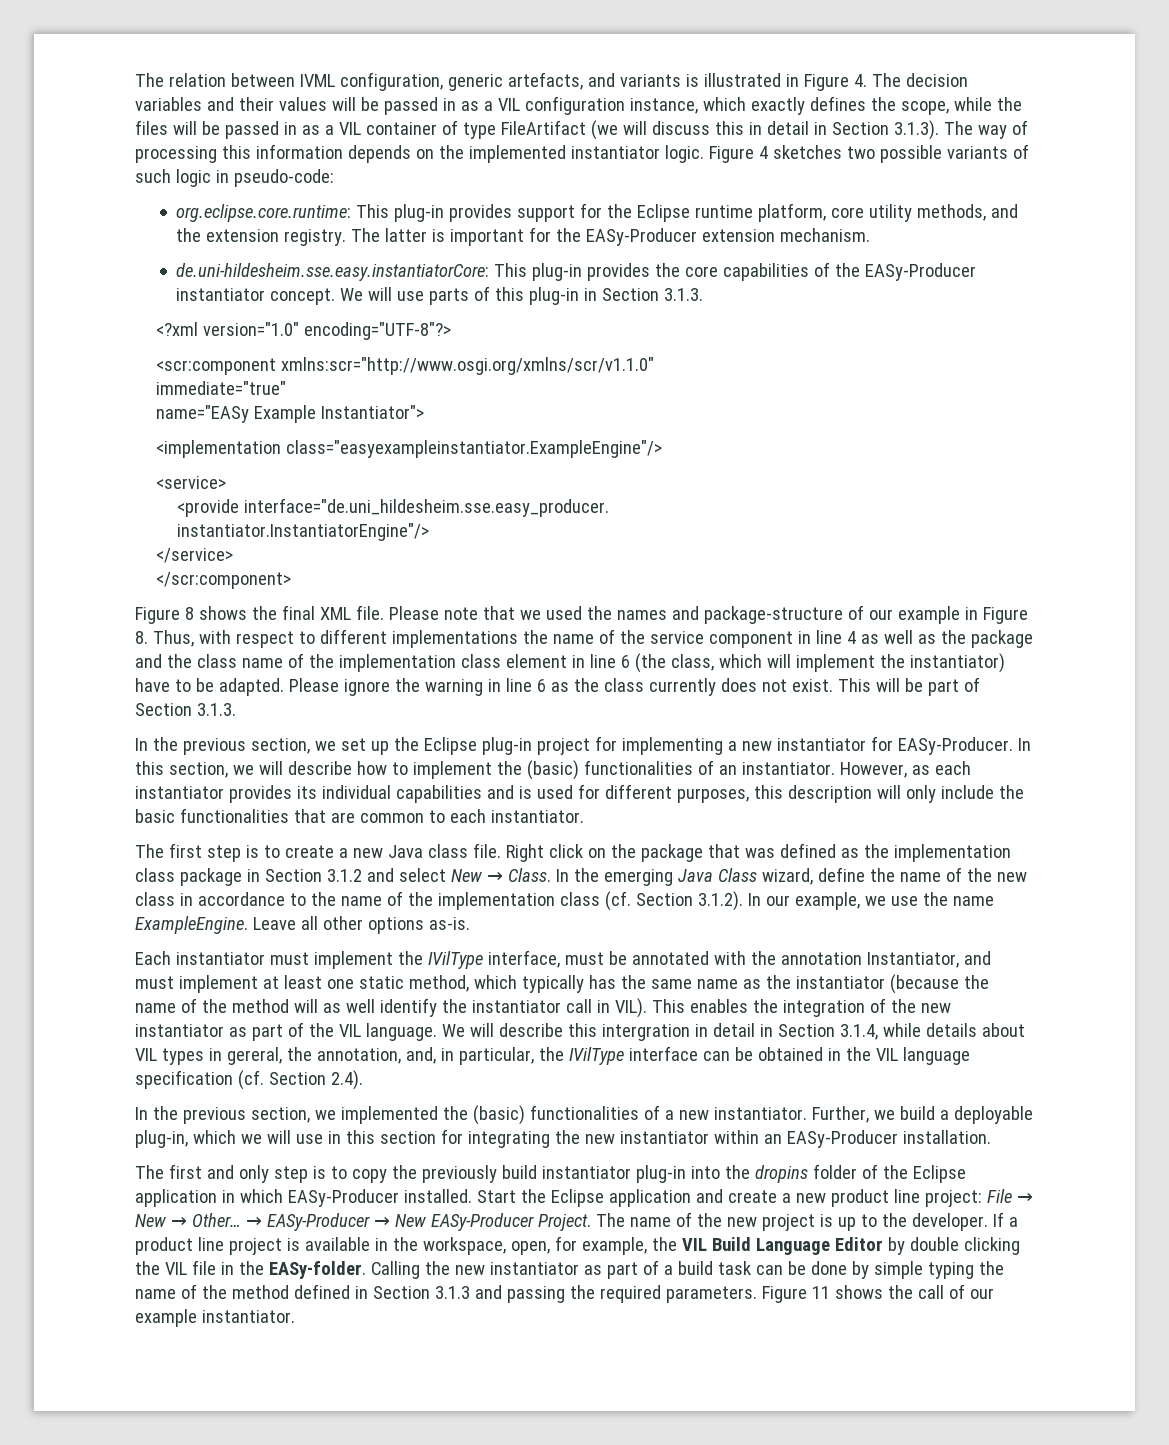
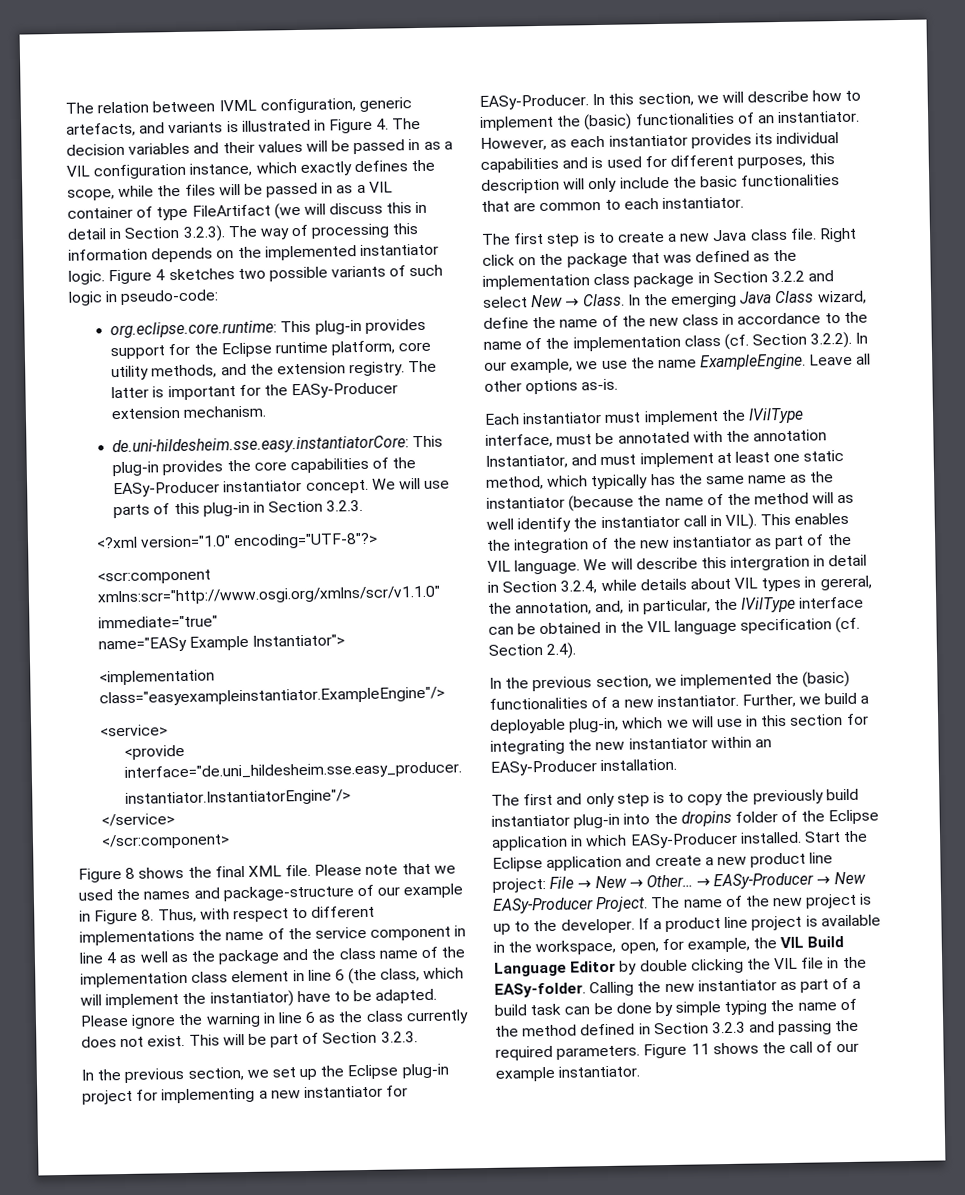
- The relation between IVML configuration, generic artefacts, and variants is illustrated in Figure 4. The decision variables and their values will be passed in as a VIL configuration instance, which exactly defines the scope, while the files will be passed in as a VIL container of type FileArtifact (we will discuss this in detail in Section 3.1.3). The way of processing this information depends on the implemented instantiator logic.
+ The relation between IVML configuration, generic artefacts, and variants is illustrated in Figure 4. The decision variables and their values will be passed in as a VIL configuration instance, which exactly defines the scope, while the files will be passed in as a VIL container of type FileArtifact (we will discuss this in detail in Section 3.2.3). The way of processing this information depends on the implemented instantiator logic.
- We will use parts of this plug-in in Section 3.1.3.
+ We will use parts of this plug-in in Section 3.2.3.
- This will be part of Section 3.1.3.
+ This will be part of Section 3.2.3.
- Right click on the package that was defined as the implementation class package in Section 3.1.2 and select New → Class.
+ Right click on the package that was defined as the implementation class package in Section 3.2.2 and select New → Class.
- In the emerging Java Class wizard, define the name of the new class in accordance to the name of the implementation class (cf. Section 3.1.2). In our example, we use the name ExampleEngine.
+ In the emerging Java Class wizard, define the name of the new class in accordance to the name of the implementation class (cf. Section 3.2.2). In our example, we use the name ExampleEngine.
- We will describe this intergration in detail in Section 3.1.4, while details about VIL types in gereral, the annotation, and, in particular, the IVilType interface can be obtained in the VIL language specification (cf. Section 2.4).
+ We will describe this intergration in detail in Section 3.2.4, while details about VIL types in gereral, the annotation, and, in particular, the IVilType interface can be obtained in the VIL language specification (cf. Section 2.4).
- Calling the new instantiator as part of a build task can be done by simple typing the name of the method defined in Section 3.1.3 and passing the required parameters.
+ Calling the new instantiator as part of a build task can be done by simple typing the name of the method defined in Section 3.2.3 and passing the required parameters.

